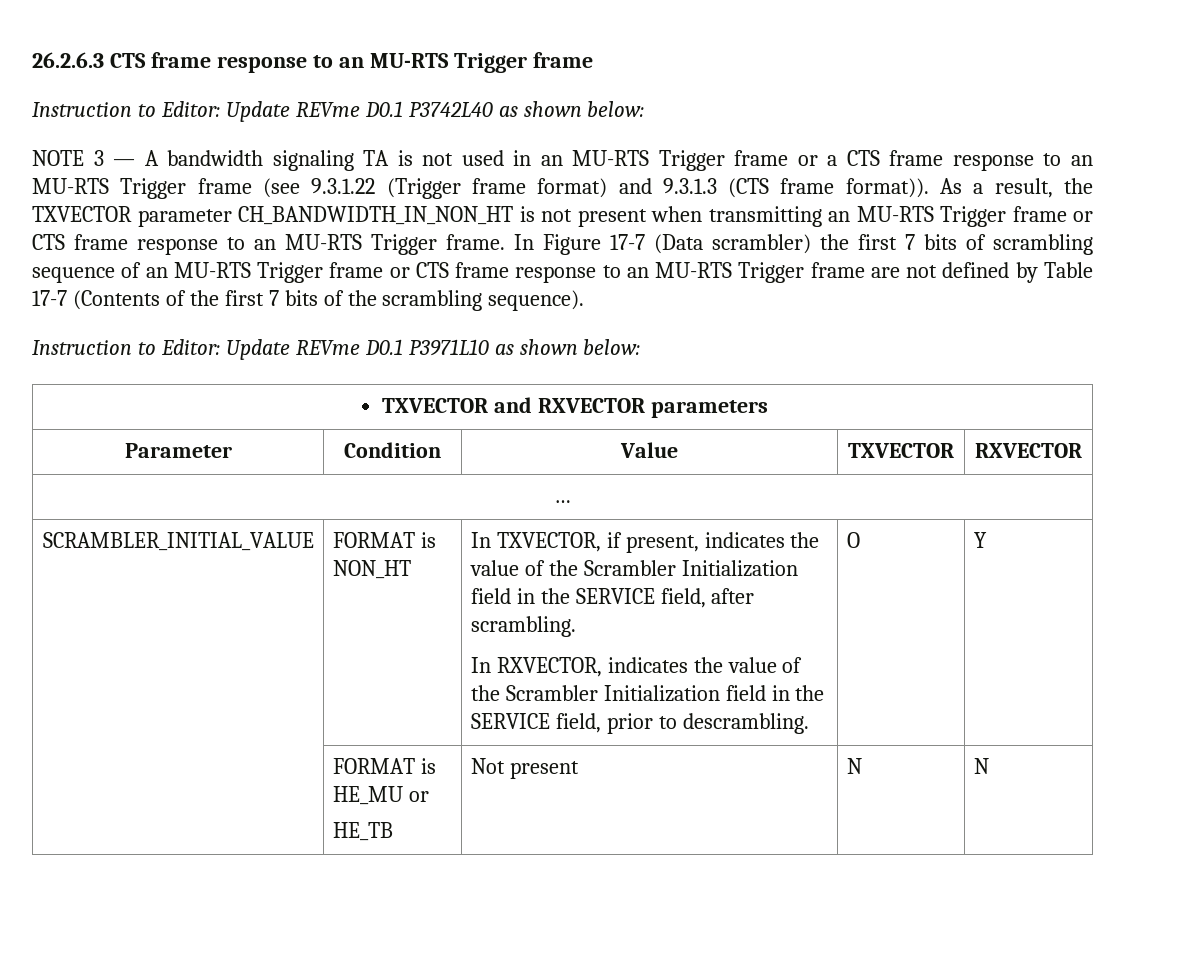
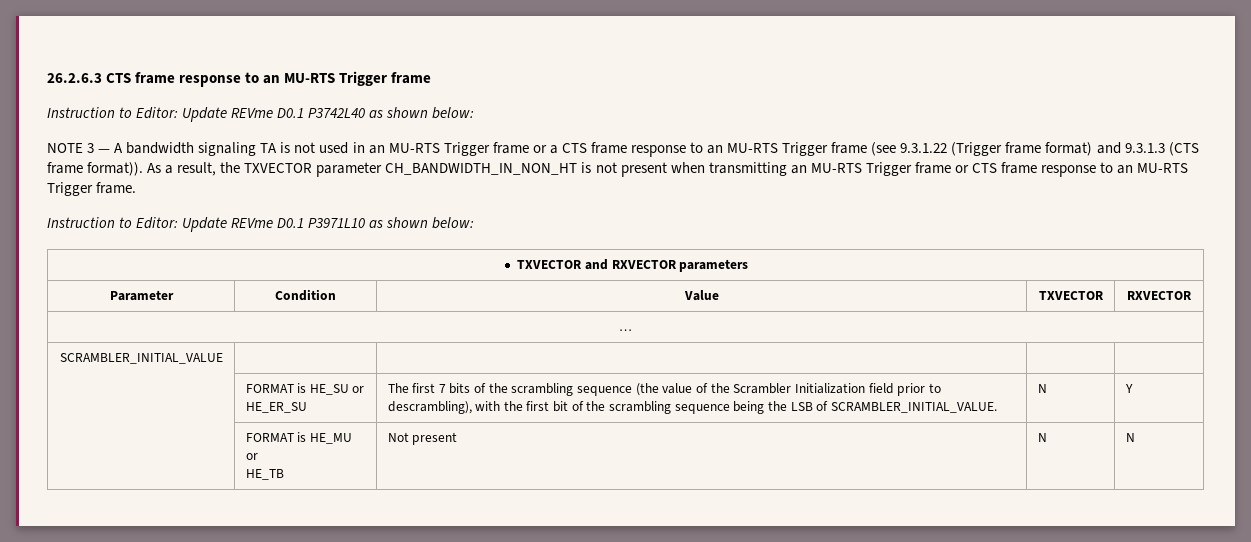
- In Figure 17-7 (Data scrambler) the first 7 bits of scrambling sequence of an MU-RTS Trigger frame or CTS frame response to an MU-RTS Trigger frame are not defined by Table 17-7 (Contents of the first 7 bits of the scrambling sequence).
- FORMAT is NON_HT | In TXVECTOR, if present, indicates the value of the Scrambler Initialization field in the SERVICE field, after scrambling.
- In RXVECTOR, indicates the value of the Scrambler Initialization field in the SERVICE field, prior to descrambling. | O | Y
+ | FORMAT is HE_SU or HE_ER_SU | The first 7 bits of the scrambling sequence (the value of the Scrambler Initialization field prior to descrambling), with the first bit of the scrambling sequence being the LSB of SCRAMBLER_INITIAL_VALUE. | N | Y

